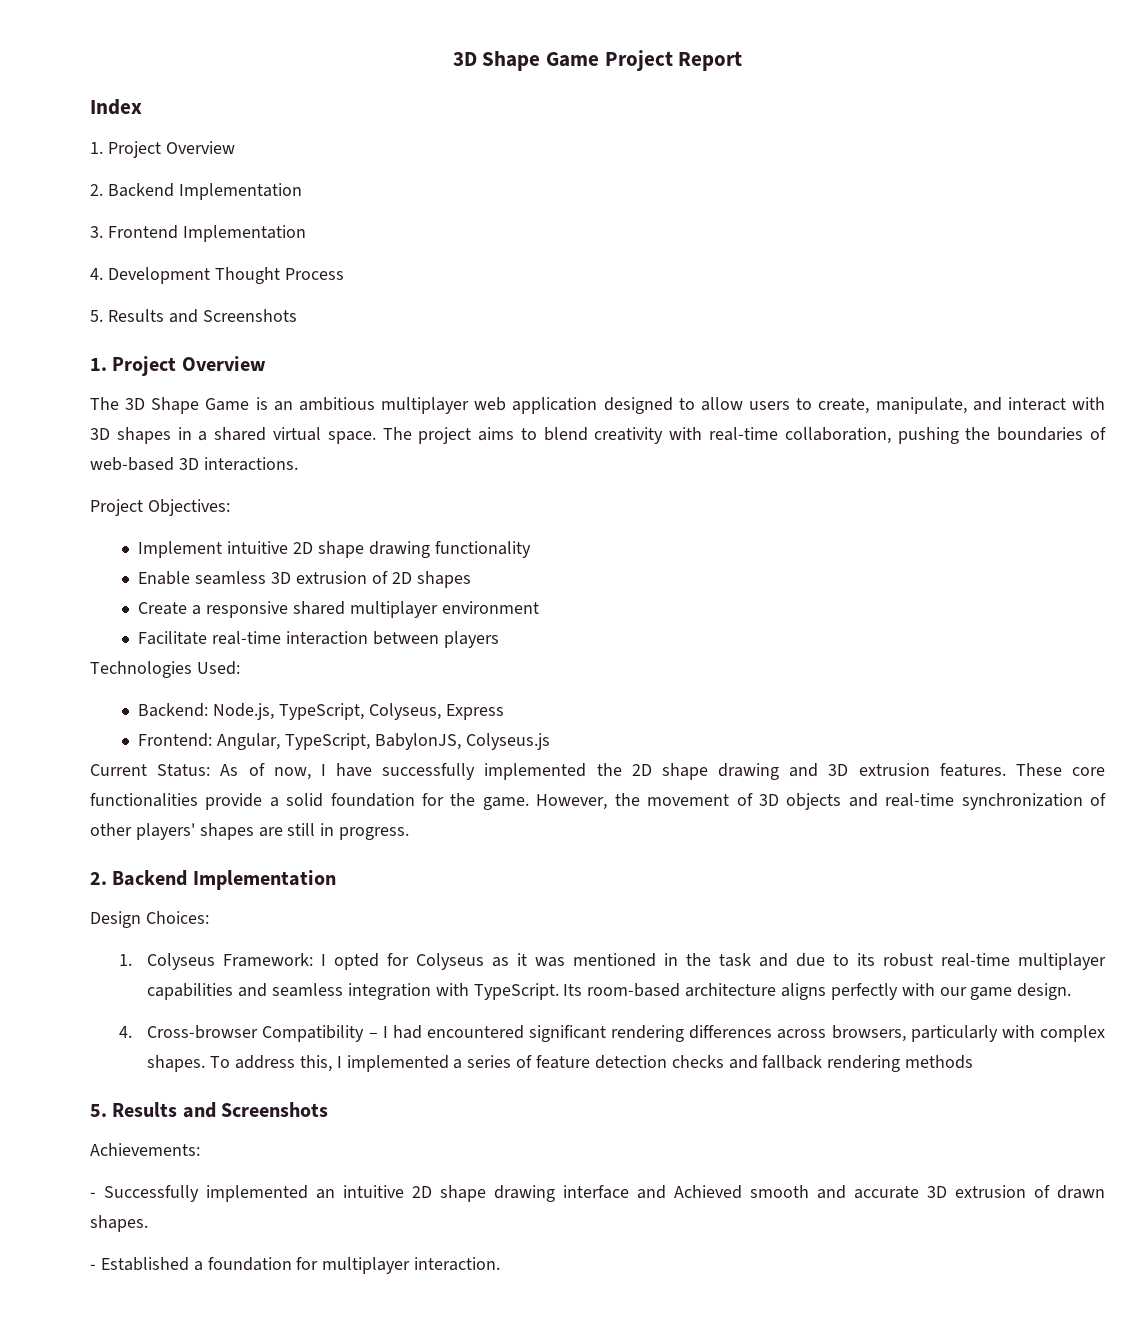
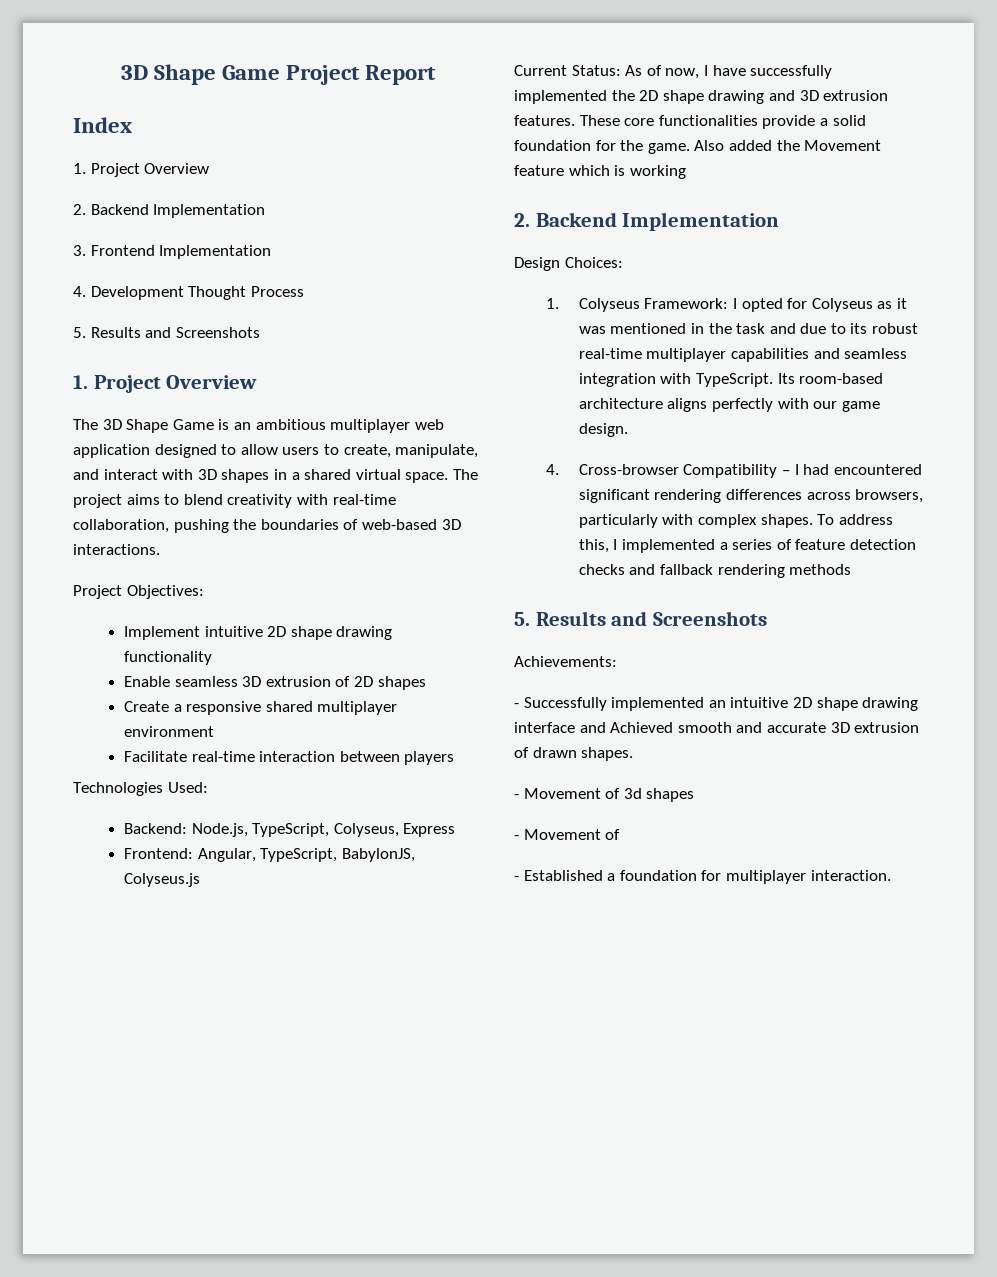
- However, the movement of 3D objects and real-time synchronization of other players' shapes are still in progress.
+ Also added the Movement feature which is working
+ - Movement of 3d shapes
+ - Movement of

